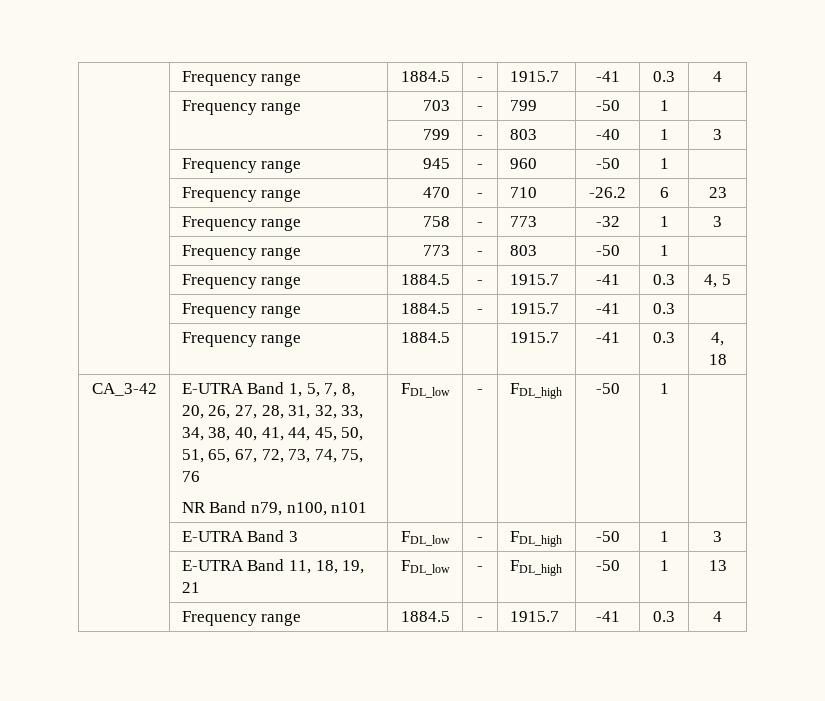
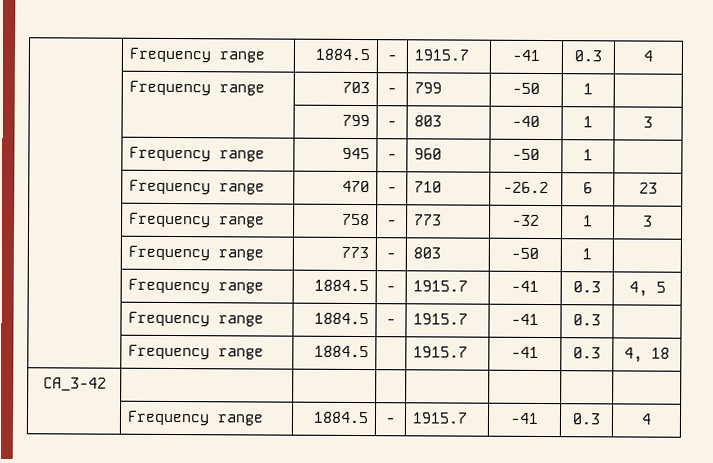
- CA_3-42 | E-UTRA Band 1, 5, 7, 8, 20, 26, 27, 28, 31, 32, 33, 34, 38, 40, 41, 44, 45, 50, 51, 65, 67, 72, 73, 74, 75, 76
- NR Band n79, n100, n101 | FDL_low | - | FDL_high | -50 | 1 |
- | E-UTRA Band 3 | FDL_low | - | FDL_high | -50 | 1 | 3
- | E-UTRA Band 11, 18, 19, 21 | FDL_low | - | FDL_high | -50 | 1 | 13
+ CA_3-42 | | | | | | |

